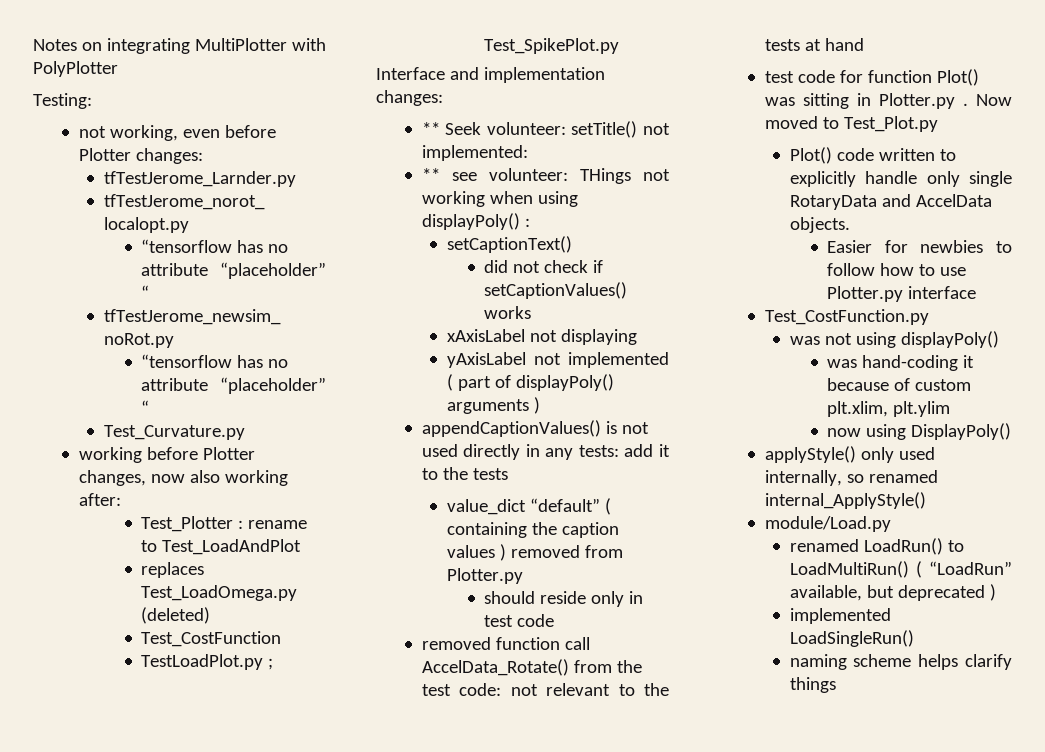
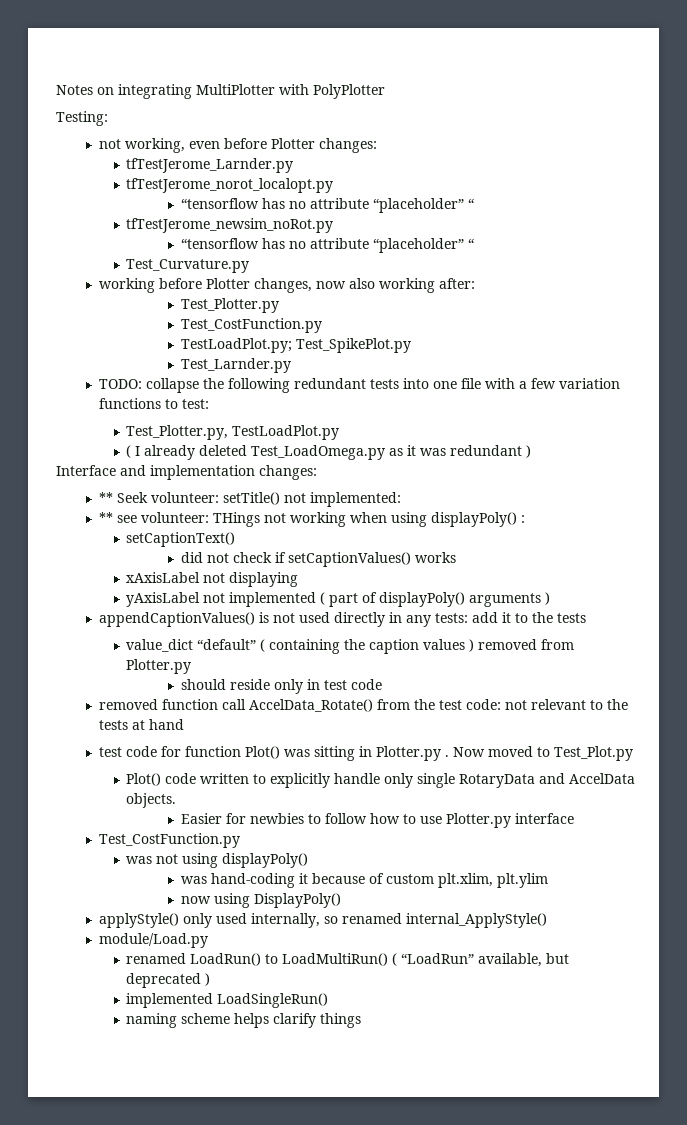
- Test_Plotter : rename to Test_LoadAndPlot
- replaces Test_LoadOmega.py (deleted)
- Test_CostFunction
- TestLoadPlot.py ; Test_SpikePlot.py
+ Test_Plotter.py
+ Test_CostFunction.py
+ TestLoadPlot.py; Test_SpikePlot.py
+ Test_Larnder.py
+ TODO: collapse the following redundant tests into one file with a few variation functions to test:
+ Test_Plotter.py, TestLoadPlot.py
+ ( I already deleted Test_LoadOmega.py as it was redundant )

